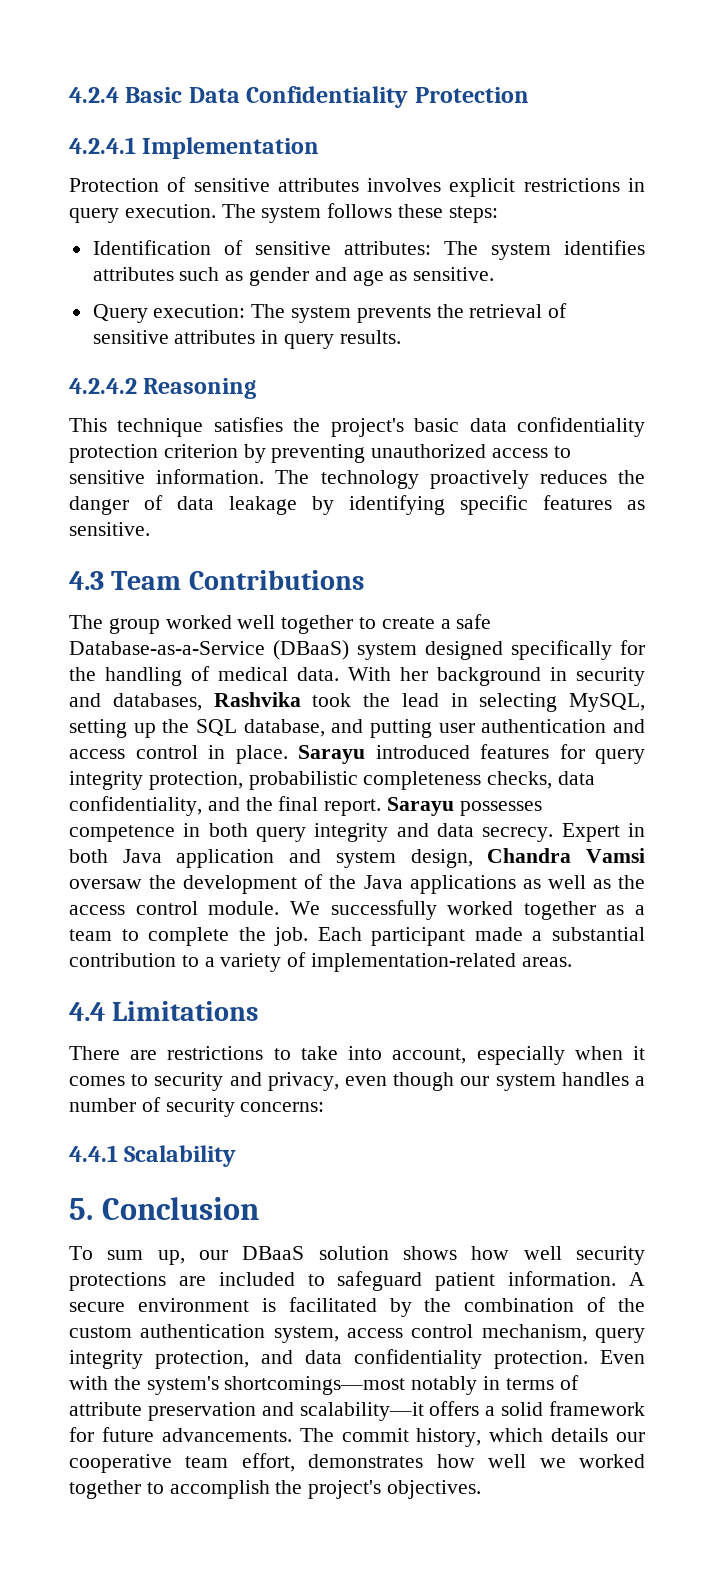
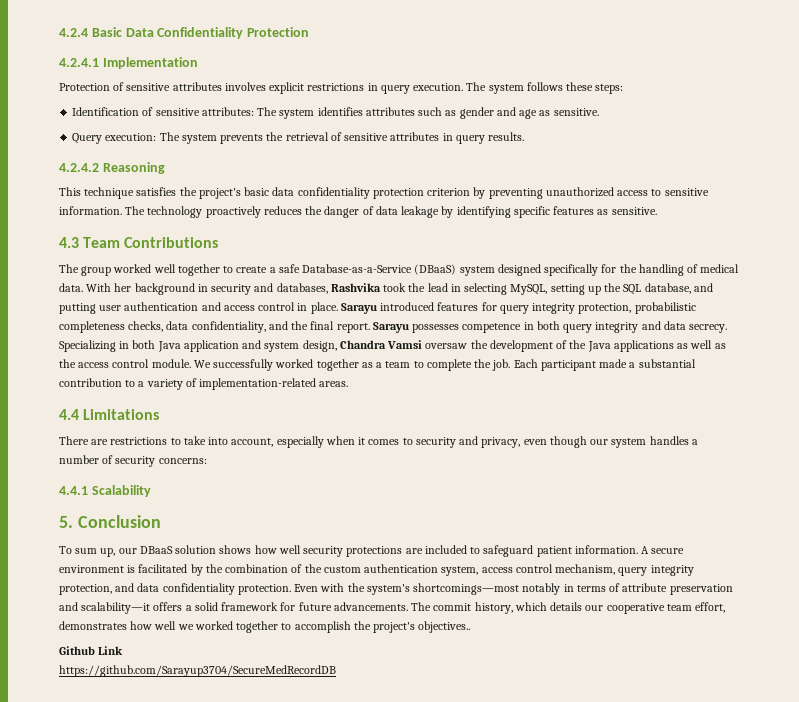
- Expert in both Java application and system design, Chandra Vamsi oversaw the development of the Java applications as well as the access control module.
+ Specializing in both Java application and system design, Chandra Vamsi oversaw the development of the Java applications as well as the access control module.
- The commit history, which details our cooperative team effort, demonstrates how well we worked together to accomplish the project's objectives.
+ The commit history, which details our cooperative team effort, demonstrates how well we worked together to accomplish the project's objectives..
+ Github Link
+ https://github.com/Sarayup3704/SecureMedRecordDB

